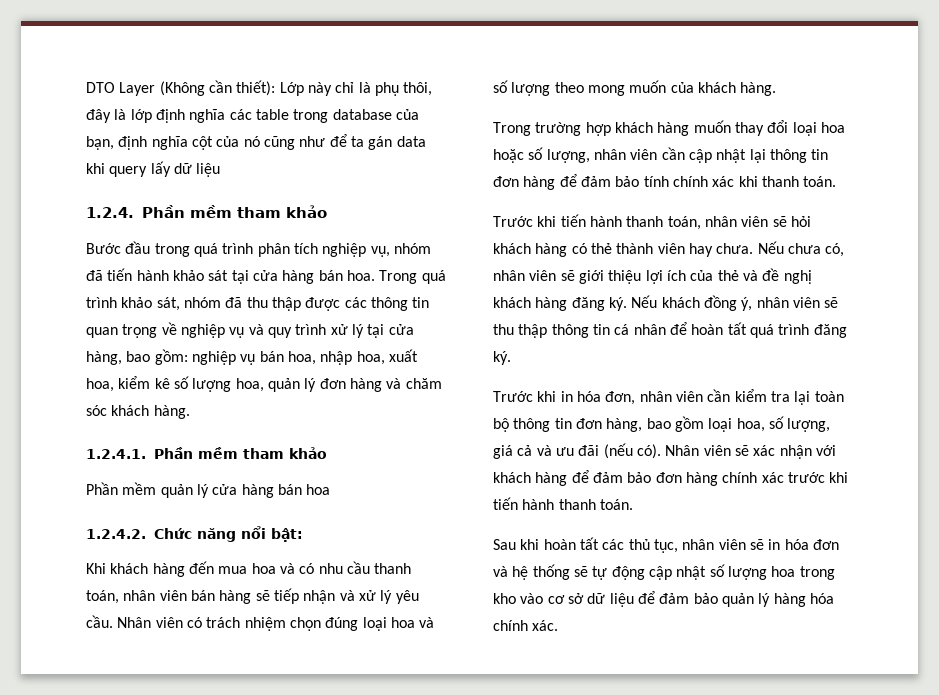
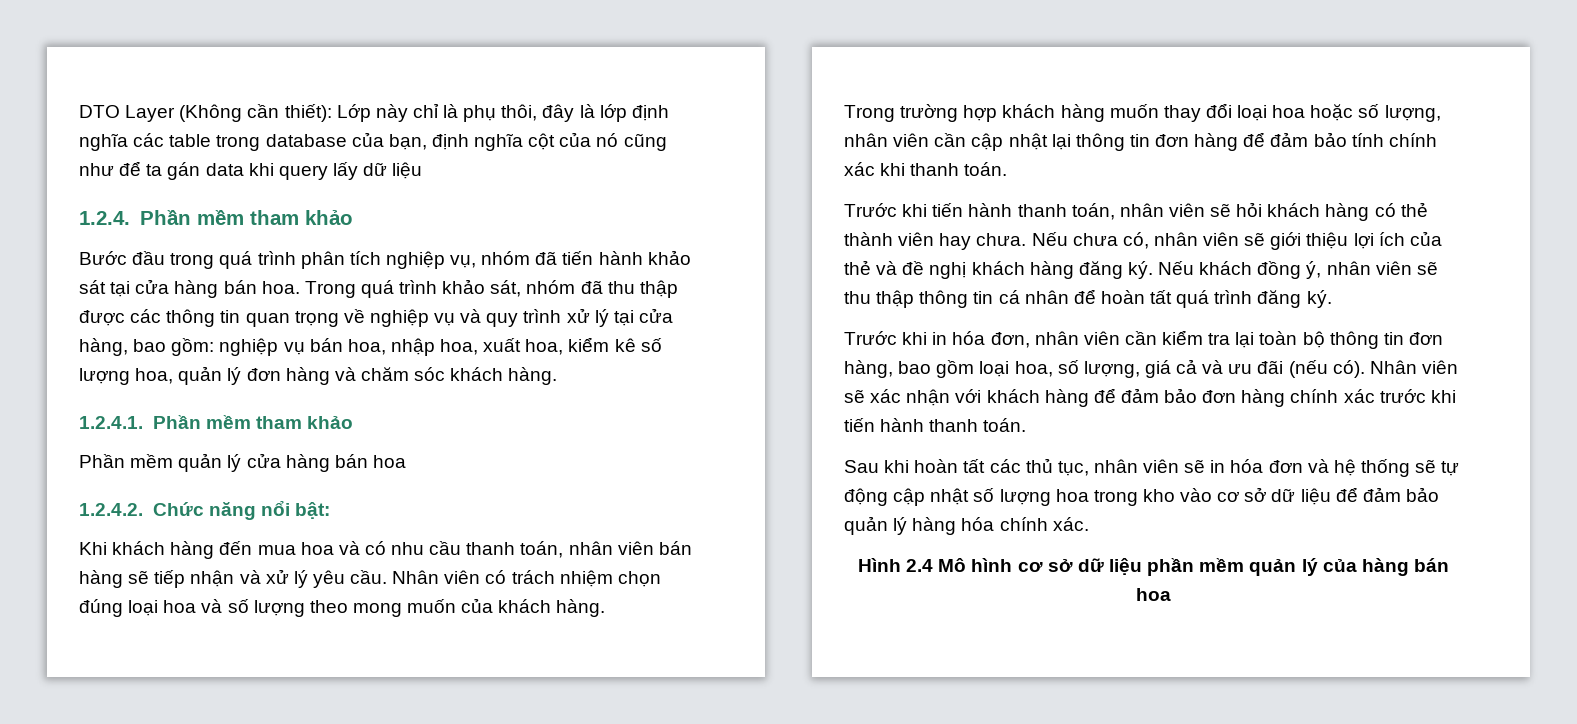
+ Hình 2.4 Mô hình cơ sở dữ liệu phần mềm quản lý của hàng bán hoa

